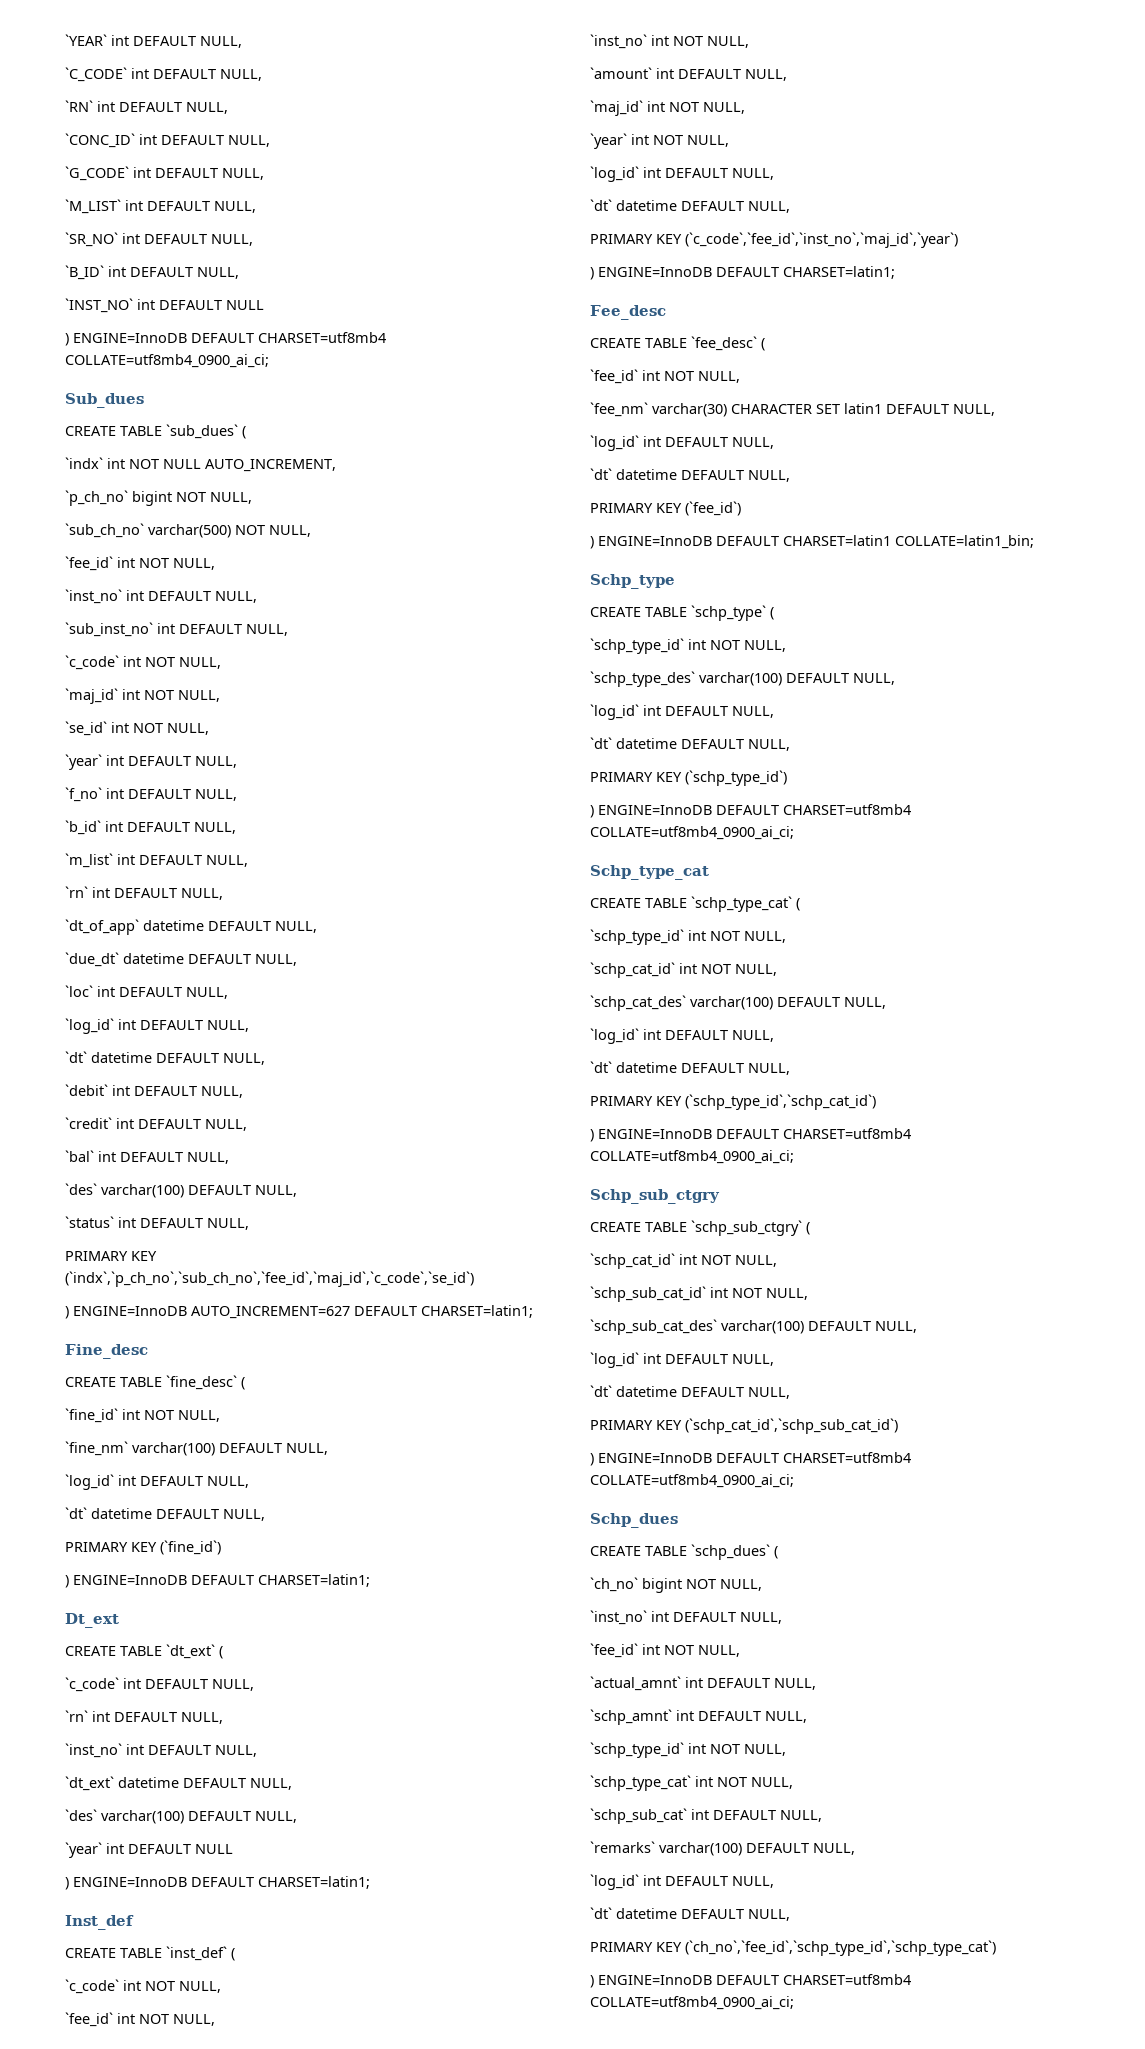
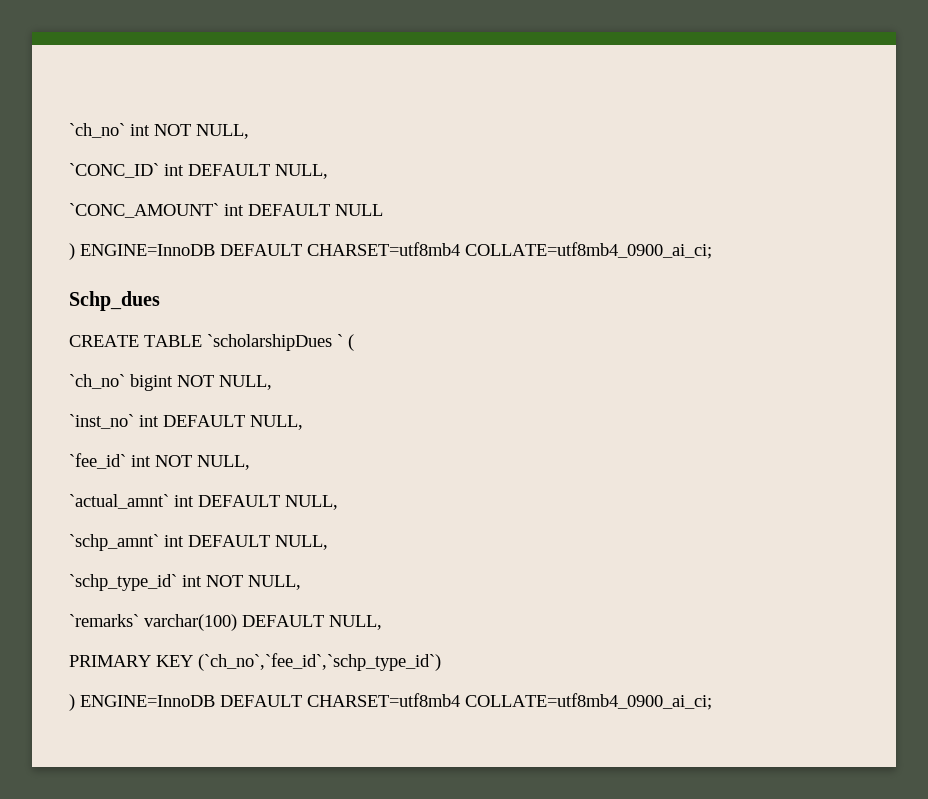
- `YEAR` int DEFAULT NULL,
- `C_CODE` int DEFAULT NULL,
- `RN` int DEFAULT NULL,
+ `ch_no` int NOT NULL,
- `G_CODE` int DEFAULT NULL,
- `M_LIST` int DEFAULT NULL,
- `SR_NO` int DEFAULT NULL,
- `B_ID` int DEFAULT NULL,
- `INST_NO` int DEFAULT NULL
+ `CONC_AMOUNT` int DEFAULT NULL
- Sub_dues
- CREATE TABLE `sub_dues` (
- `indx` int NOT NULL AUTO_INCREMENT,
- `p_ch_no` bigint NOT NULL,
- `sub_ch_no` varchar(500) NOT NULL,
- `fee_id` int NOT NULL,
- `inst_no` int DEFAULT NULL,
- `sub_inst_no` int DEFAULT NULL,
- `c_code` int NOT NULL,
- `maj_id` int NOT NULL,
- `se_id` int NOT NULL,
- `year` int DEFAULT NULL,
- `f_no` int DEFAULT NULL,
- `b_id` int DEFAULT NULL,
- `m_list` int DEFAULT NULL,
- `rn` int DEFAULT NULL,
- `dt_of_app` datetime DEFAULT NULL,
- `due_dt` datetime DEFAULT NULL,
- `loc` int DEFAULT NULL,
- `log_id` int DEFAULT NULL,
- `dt` datetime DEFAULT NULL,
- `debit` int DEFAULT NULL,
- `credit` int DEFAULT NULL,
- `bal` int DEFAULT NULL,
- `des` varchar(100) DEFAULT NULL,
- `status` int DEFAULT NULL,
- PRIMARY KEY (`indx`,`p_ch_no`,`sub_ch_no`,`fee_id`,`maj_id`,`c_code`,`se_id`)
- ) ENGINE=InnoDB AUTO_INCREMENT=627 DEFAULT CHARSET=latin1;
- Fine_desc
- CREATE TABLE `fine_desc` (
- `fine_id` int NOT NULL,
- `fine_nm` varchar(100) DEFAULT NULL,
- `log_id` int DEFAULT NULL,
- `dt` datetime DEFAULT NULL,
- PRIMARY KEY (`fine_id`)
- ) ENGINE=InnoDB DEFAULT CHARSET=latin1;
- Dt_ext
- CREATE TABLE `dt_ext` (
- `c_code` int DEFAULT NULL,
- `rn` int DEFAULT NULL,
- `inst_no` int DEFAULT NULL,
- `dt_ext` datetime DEFAULT NULL,
- `des` varchar(100) DEFAULT NULL,
- `year` int DEFAULT NULL
- ) ENGINE=InnoDB DEFAULT CHARSET=latin1;
- Inst_def
- CREATE TABLE `inst_def` (
- `c_code` int NOT NULL,
- `fee_id` int NOT NULL,
- `inst_no` int NOT NULL,
- `amount` int DEFAULT NULL,
- `maj_id` int NOT NULL,
- `year` int NOT NULL,
- `log_id` int DEFAULT NULL,
- `dt` datetime DEFAULT NULL,
- PRIMARY KEY (`c_code`,`fee_id`,`inst_no`,`maj_id`,`year`)
- ) ENGINE=InnoDB DEFAULT CHARSET=latin1;
- Fee_desc
- CREATE TABLE `fee_desc` (
- `fee_id` int NOT NULL,
- `fee_nm` varchar(30) CHARACTER SET latin1 DEFAULT NULL,
- `log_id` int DEFAULT NULL,
- `dt` datetime DEFAULT NULL,
- PRIMARY KEY (`fee_id`)
- ) ENGINE=InnoDB DEFAULT CHARSET=latin1 COLLATE=latin1_bin;
- Schp_type
- CREATE TABLE `schp_type` (
- `schp_type_id` int NOT NULL,
- `schp_type_des` varchar(100) DEFAULT NULL,
- `log_id` int DEFAULT NULL,
- `dt` datetime DEFAULT NULL,
- PRIMARY KEY (`schp_type_id`)
- ) ENGINE=InnoDB DEFAULT CHARSET=utf8mb4 COLLATE=utf8mb4_0900_ai_ci;
- Schp_type_cat
- CREATE TABLE `schp_type_cat` (
- `schp_type_id` int NOT NULL,
- `schp_cat_id` int NOT NULL,
- `schp_cat_des` varchar(100) DEFAULT NULL,
- `log_id` int DEFAULT NULL,
- `dt` datetime DEFAULT NULL,
- PRIMARY KEY (`schp_type_id`,`schp_cat_id`)
- ) ENGINE=InnoDB DEFAULT CHARSET=utf8mb4 COLLATE=utf8mb4_0900_ai_ci;
- Schp_sub_ctgry
- CREATE TABLE `schp_sub_ctgry` (
- `schp_cat_id` int NOT NULL,
- `schp_sub_cat_id` int NOT NULL,
- `schp_sub_cat_des` varchar(100) DEFAULT NULL,
- `log_id` int DEFAULT NULL,
- `dt` datetime DEFAULT NULL,
- PRIMARY KEY (`schp_cat_id`,`schp_sub_cat_id`)
- ) ENGINE=InnoDB DEFAULT CHARSET=utf8mb4 COLLATE=utf8mb4_0900_ai_ci;
- CREATE TABLE `schp_dues` (
+ CREATE TABLE `scholarshipDues ` (
- `schp_type_cat` int NOT NULL,
- `schp_sub_cat` int DEFAULT NULL,
  `remarks` varchar(100) DEFAULT NULL,
- `log_id` int DEFAULT NULL,
- `dt` datetime DEFAULT NULL,
- PRIMARY KEY (`ch_no`,`fee_id`,`schp_type_id`,`schp_type_cat`)
+ PRIMARY KEY (`ch_no`,`fee_id`,`schp_type_id`)

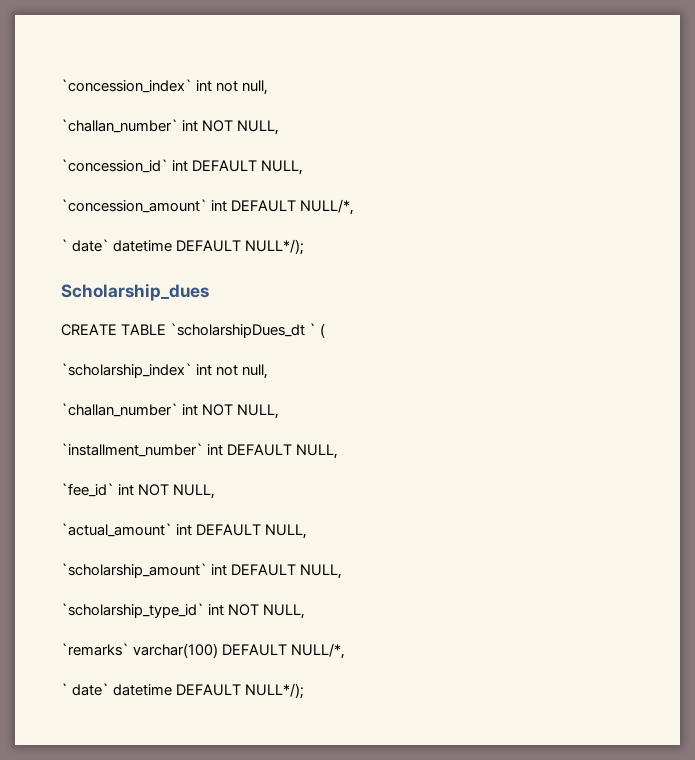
- `ch_no` int NOT NULL,
- `CONC_ID` int DEFAULT NULL,
- `CONC_AMOUNT` int DEFAULT NULL
- ) ENGINE=InnoDB DEFAULT CHARSET=utf8mb4 COLLATE=utf8mb4_0900_ai_ci;
- Schp_dues
+ `concession_index` int not null,
+ `challan_number` int NOT NULL,
+ `concession_id` int DEFAULT NULL,
+ `concession_amount` int DEFAULT NULL/*,
+ ` date` datetime DEFAULT NULL*/);
+ Scholarship_dues
- CREATE TABLE `scholarshipDues ` (
+ CREATE TABLE `scholarshipDues_dt ` (
- `ch_no` bigint NOT NULL,
- `inst_no` int DEFAULT NULL,
+ `scholarship_index` int not null,
+ `challan_number` int NOT NULL,
+ `installment_number` int DEFAULT NULL,
- `actual_amnt` int DEFAULT NULL,
- `schp_amnt` int DEFAULT NULL,
- `schp_type_id` int NOT NULL,
+ `actual_amount` int DEFAULT NULL,
+ `scholarship_amount` int DEFAULT NULL,
+ `scholarship_type_id` int NOT NULL,
- `remarks` varchar(100) DEFAULT NULL,
- PRIMARY KEY (`ch_no`,`fee_id`,`schp_type_id`)
- ) ENGINE=InnoDB DEFAULT CHARSET=utf8mb4 COLLATE=utf8mb4_0900_ai_ci;
+ `remarks` varchar(100) DEFAULT NULL/*,
+ ` date` datetime DEFAULT NULL*/);

